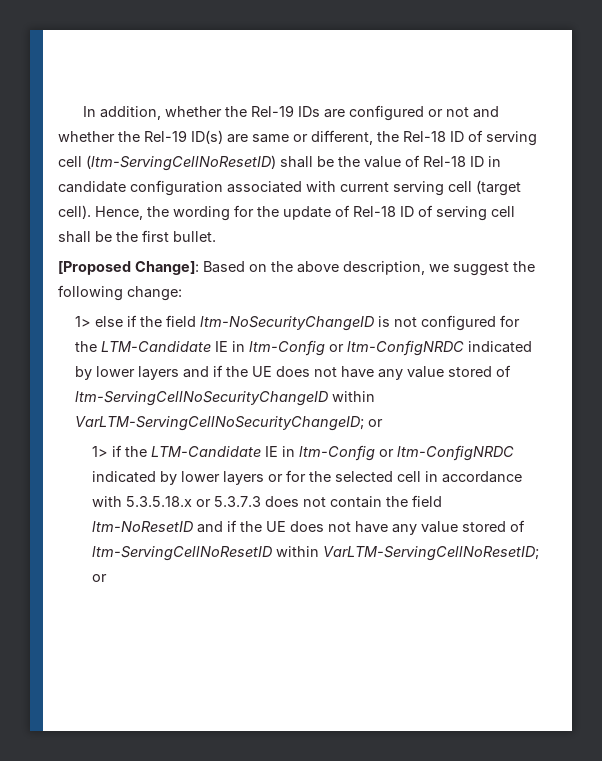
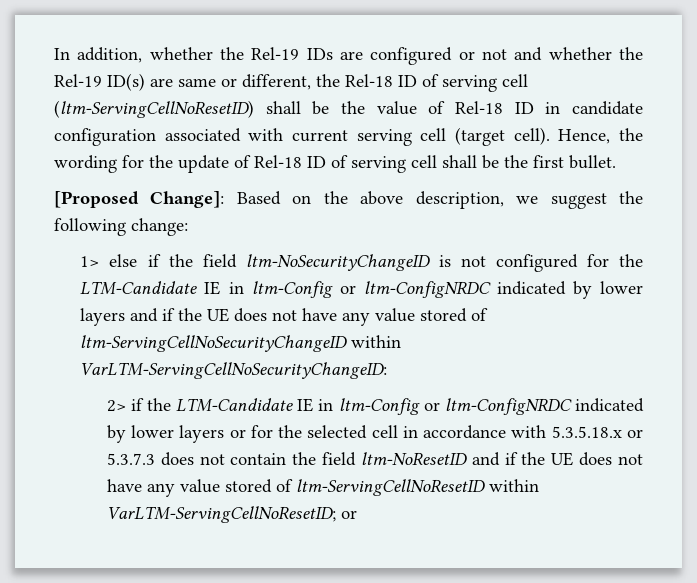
- 1> else if the field ltm-NoSecurityChangeID is not configured for the LTM-Candidate IE in ltm-Config or ltm-ConfigNRDC indicated by lower layers and if the UE does not have any value stored of ltm-ServingCellNoSecurityChangeID within VarLTM-ServingCellNoSecurityChangeID; or
- 1> if the LTM-Candidate IE in ltm-Config or ltm-ConfigNRDC indicated by lower layers or for the selected cell in accordance with 5.3.5.18.x or 5.3.7.3 does not contain the field ltm-NoResetID and if the UE does not have any value stored of ltm-ServingCellNoResetID within VarLTM-ServingCellNoResetID;
+ 1> else if the field ltm-NoSecurityChangeID is not configured for the LTM-Candidate IE in ltm-Config or ltm-ConfigNRDC indicated by lower layers and if the UE does not have any value stored of ltm-ServingCellNoSecurityChangeID within VarLTM-ServingCellNoSecurityChangeID:
+ 2> if the LTM-Candidate IE in ltm-Config or ltm-ConfigNRDC indicated by lower layers or for the selected cell in accordance with 5.3.5.18.x or 5.3.7.3 does not contain the field ltm-NoResetID and if the UE does not have any value stored of ltm-ServingCellNoResetID within VarLTM-ServingCellNoResetID;

